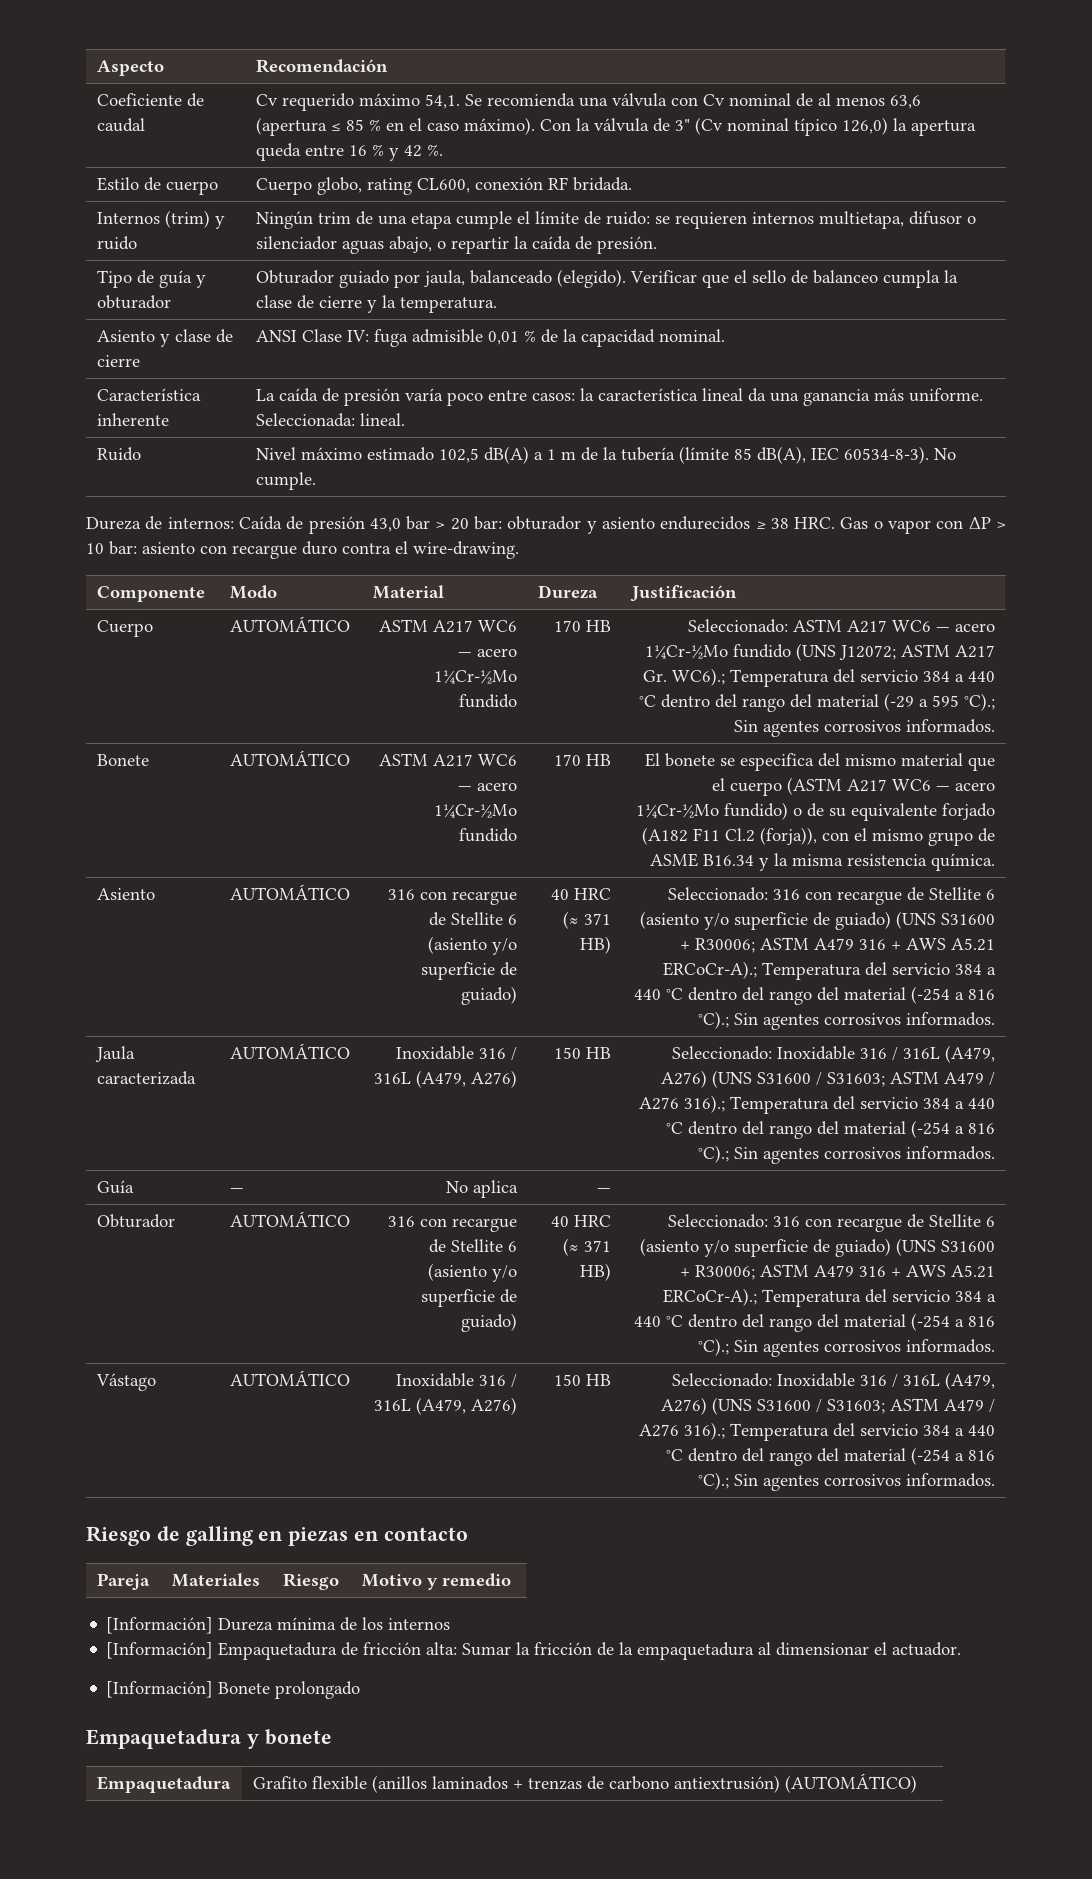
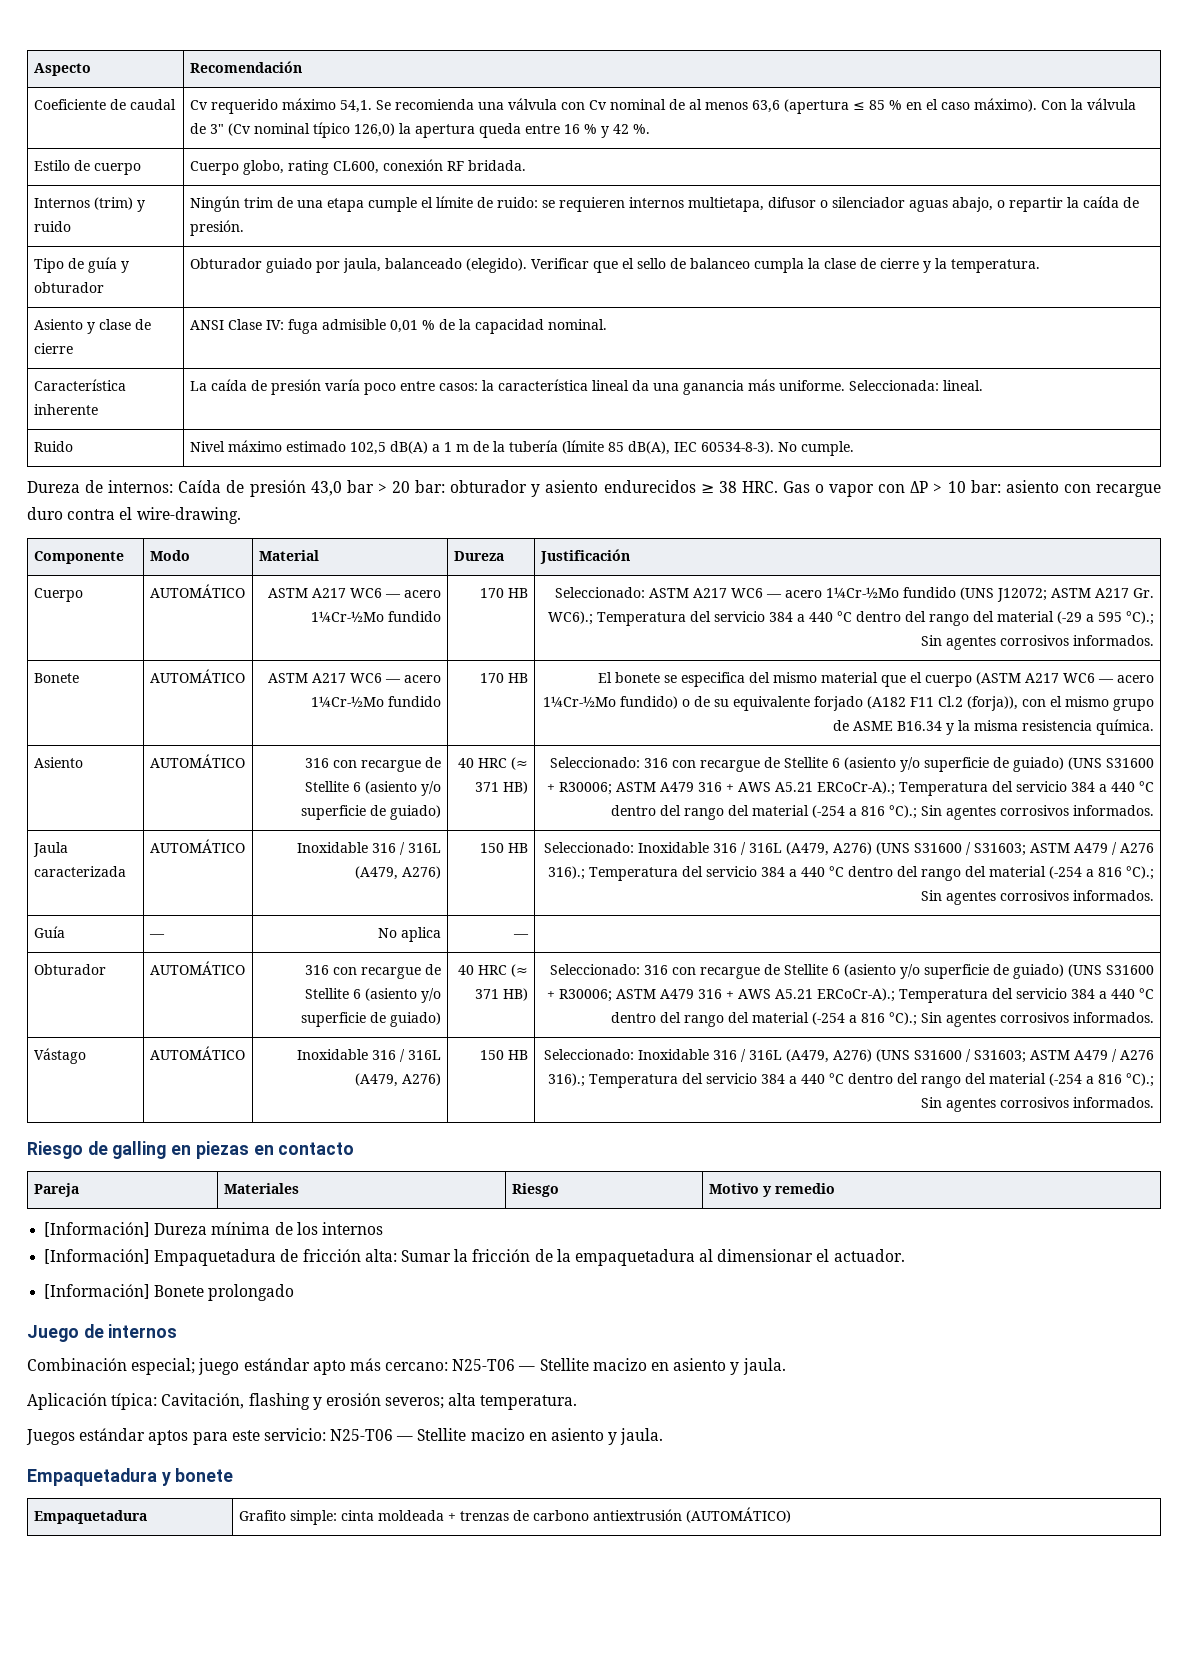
+ Juego de internos
+ Combinación especial; juego estándar apto más cercano: N25-T06 — Stellite macizo en asiento y jaula.
+ Aplicación típica: Cavitación, flashing y erosión severos; alta temperatura.
+ Juegos estándar aptos para este servicio: N25-T06 — Stellite macizo en asiento y jaula.
- Empaquetadura | Grafito flexible (anillos laminados + trenzas de carbono antiextrusión) (AUTOMÁTICO)
+ Empaquetadura | Grafito simple: cinta moldeada + trenzas de carbono antiextrusión (AUTOMÁTICO)

